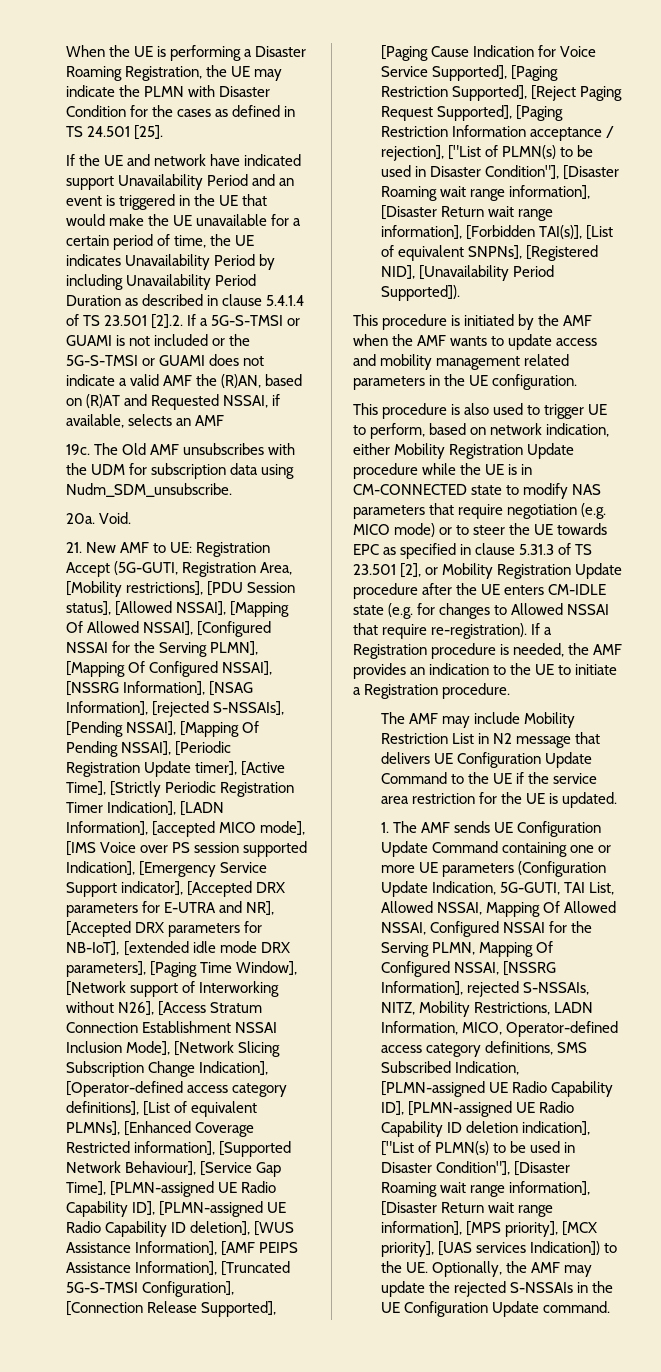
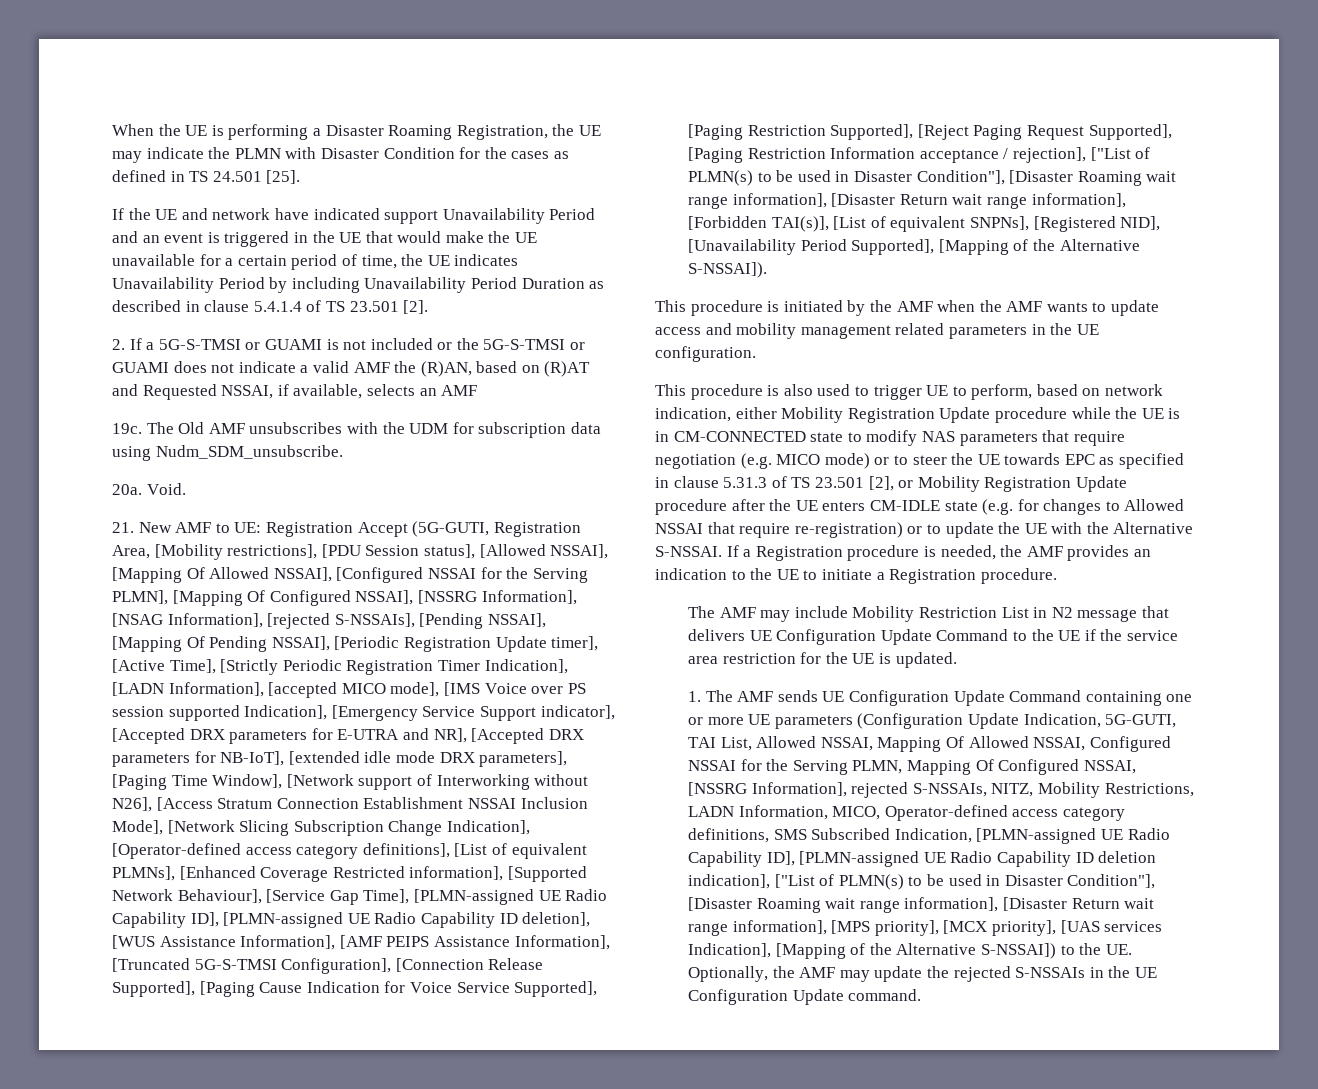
- If the UE and network have indicated support Unavailability Period and an event is triggered in the UE that would make the UE unavailable for a certain period of time, the UE indicates Unavailability Period by including Unavailability Period Duration as described in clause 5.4.1.4 of TS 23.501 [2].2. If a 5G-S-TMSI or GUAMI is not included or the 5G-S-TMSI or GUAMI does not indicate a valid AMF the (R)AN, based on (R)AT and Requested NSSAI, if available, selects an AMF
+ If the UE and network have indicated support Unavailability Period and an event is triggered in the UE that would make the UE unavailable for a certain period of time, the UE indicates Unavailability Period by including Unavailability Period Duration as described in clause 5.4.1.4 of TS 23.501 [2].
+ 2. If a 5G-S-TMSI or GUAMI is not included or the 5G-S-TMSI or GUAMI does not indicate a valid AMF the (R)AN, based on (R)AT and Requested NSSAI, if available, selects an AMF
- Registration Accept (5G-GUTI, Registration Area, [Mobility restrictions], [PDU Session status], [Allowed NSSAI], [Mapping Of Allowed NSSAI], [Configured NSSAI for the Serving PLMN], [Mapping Of Configured NSSAI], [NSSRG Information], [NSAG Information], [rejected S-NSSAIs], [Pending NSSAI], [Mapping Of Pending NSSAI], [Periodic Registration Update timer], [Active Time], [Strictly Periodic Registration Timer Indication], [LADN Information], [accepted MICO mode], [IMS Voice over PS session supported Indication], [Emergency Service Support indicator], [Accepted DRX parameters for E-UTRA and NR], [Accepted DRX parameters for NB-IoT], [extended idle mode DRX parameters], [Paging Time Window], [Network support of Interworking without N26], [Access Stratum Connection Establishment NSSAI Inclusion Mode], [Network Slicing Subscription Change Indication], [Operator-defined access category definitions], [List of equivalent PLMNs], [Enhanced Coverage Restricted information], [Supported Network Behaviour], [Service Gap Time], [PLMN-assigned UE Radio Capability ID], [PLMN-assigned UE Radio Capability ID deletion], [WUS Assistance Information], [AMF PEIPS Assistance Information], [Truncated 5G-S-TMSI Configuration], [Connection Release Supported], [Paging Cause Indication for Voice Service Supported], [Paging Restriction Supported], [Reject Paging Request Supported], [Paging Restriction Information acceptance / rejection], ["List of PLMN(s) to be used in Disaster Condition"], [Disaster Roaming wait range information], [Disaster Return wait range information], [Forbidden TAI(s)], [List of equivalent SNPNs], [Registered NID], [Unavailability Period Supported]).
+ Registration Accept (5G-GUTI, Registration Area, [Mobility restrictions], [PDU Session status], [Allowed NSSAI], [Mapping Of Allowed NSSAI], [Configured NSSAI for the Serving PLMN], [Mapping Of Configured NSSAI], [NSSRG Information], [NSAG Information], [rejected S-NSSAIs], [Pending NSSAI], [Mapping Of Pending NSSAI], [Periodic Registration Update timer], [Active Time], [Strictly Periodic Registration Timer Indication], [LADN Information], [accepted MICO mode], [IMS Voice over PS session supported Indication], [Emergency Service Support indicator], [Accepted DRX parameters for E-UTRA and NR], [Accepted DRX parameters for NB-IoT], [extended idle mode DRX parameters], [Paging Time Window], [Network support of Interworking without N26], [Access Stratum Connection Establishment NSSAI Inclusion Mode], [Network Slicing Subscription Change Indication], [Operator-defined access category definitions], [List of equivalent PLMNs], [Enhanced Coverage Restricted information], [Supported Network Behaviour], [Service Gap Time], [PLMN-assigned UE Radio Capability ID], [PLMN-assigned UE Radio Capability ID deletion], [WUS Assistance Information], [AMF PEIPS Assistance Information], [Truncated 5G-S-TMSI Configuration], [Connection Release Supported], [Paging Cause Indication for Voice Service Supported], [Paging Restriction Supported], [Reject Paging Request Supported], [Paging Restriction Information acceptance / rejection], ["List of PLMN(s) to be used in Disaster Condition"], [Disaster Roaming wait range information], [Disaster Return wait range information], [Forbidden TAI(s)], [List of equivalent SNPNs], [Registered NID], [Unavailability Period Supported], [Mapping of the Alternative S-NSSAI]).
- This procedure is also used to trigger UE to perform, based on network indication, either Mobility Registration Update procedure while the UE is in CM-CONNECTED state to modify NAS parameters that require negotiation (e.g. MICO mode) or to steer the UE towards EPC as specified in clause 5.31.3 of TS 23.501 [2], or Mobility Registration Update procedure after the UE enters CM-IDLE state (e.g. for changes to Allowed NSSAI that require re-registration).
+ This procedure is also used to trigger UE to perform, based on network indication, either Mobility Registration Update procedure while the UE is in CM-CONNECTED state to modify NAS parameters that require negotiation (e.g. MICO mode) or to steer the UE towards EPC as specified in clause 5.31.3 of TS 23.501 [2], or Mobility Registration Update procedure after the UE enters CM-IDLE state (e.g. for changes to Allowed NSSAI that require re-registration) or to update the UE with the Alternative S-NSSAI.
- 1. The AMF sends UE Configuration Update Command containing one or more UE parameters (Configuration Update Indication, 5G-GUTI, TAI List, Allowed NSSAI, Mapping Of Allowed NSSAI, Configured NSSAI for the Serving PLMN, Mapping Of Configured NSSAI, [NSSRG Information], rejected S-NSSAIs, NITZ, Mobility Restrictions, LADN Information, MICO, Operator-defined access category definitions, SMS Subscribed Indication, [PLMN-assigned UE Radio Capability ID], [PLMN-assigned UE Radio Capability ID deletion indication], ["List of PLMN(s) to be used in Disaster Condition"], [Disaster Roaming wait range information], [Disaster Return wait range information], [MPS priority], [MCX priority], [UAS services Indication]) to the UE. Optionally, the AMF may update the rejected S-NSSAIs in the UE Configuration Update command.
+ 1. The AMF sends UE Configuration Update Command containing one or more UE parameters (Configuration Update Indication, 5G-GUTI, TAI List, Allowed NSSAI, Mapping Of Allowed NSSAI, Configured NSSAI for the Serving PLMN, Mapping Of Configured NSSAI, [NSSRG Information], rejected S-NSSAIs, NITZ, Mobility Restrictions, LADN Information, MICO, Operator-defined access category definitions, SMS Subscribed Indication, [PLMN-assigned UE Radio Capability ID], [PLMN-assigned UE Radio Capability ID deletion indication], ["List of PLMN(s) to be used in Disaster Condition"], [Disaster Roaming wait range information], [Disaster Return wait range information], [MPS priority], [MCX priority], [UAS services Indication], [Mapping of the Alternative S-NSSAI]) to the UE. Optionally, the AMF may update the rejected S-NSSAIs in the UE Configuration Update command.

